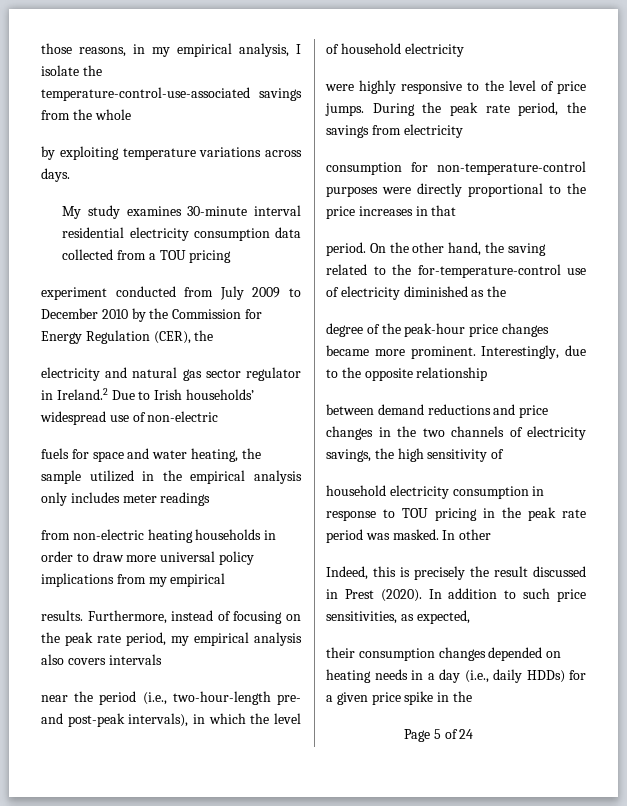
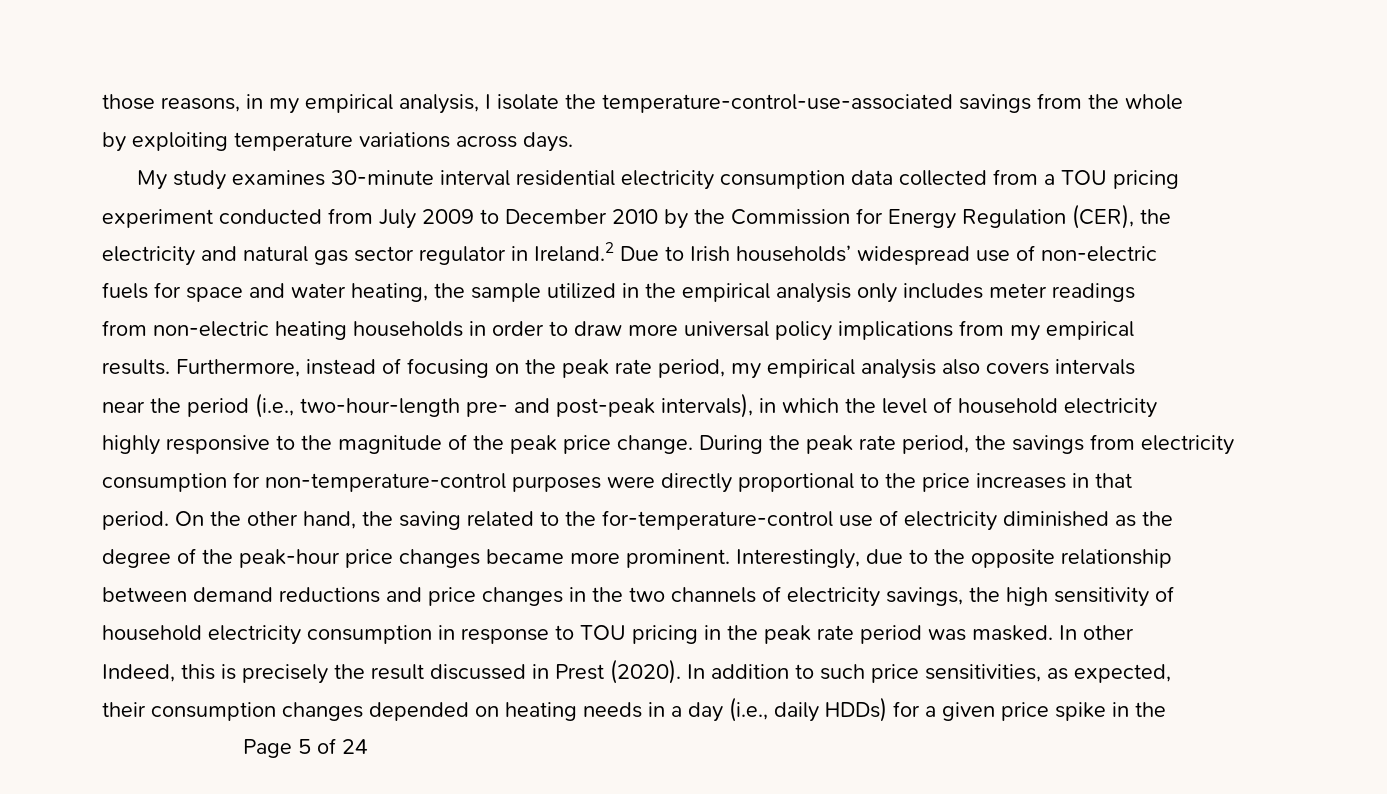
- were highly responsive to the level of price jumps.
+ highly responsive to the magnitude of the peak price change.

